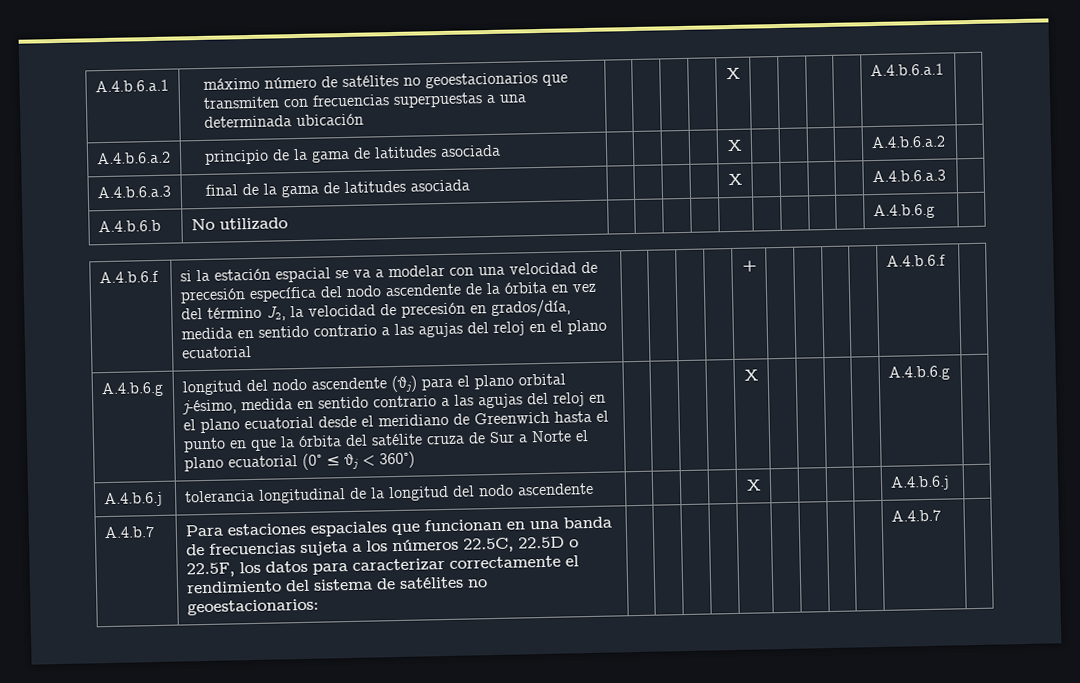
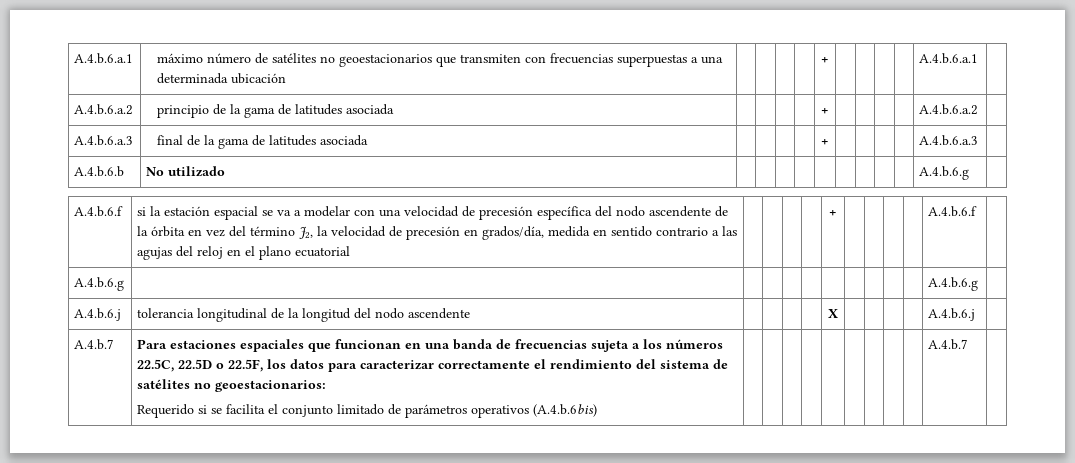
- A.4.b.6.a.1 | máximo número de satélites no geoestacionarios que transmiten con frecuencias superpuestas a una determinada ubicación | | | | | X | | | | | A.4.b.6.a.1 |
+ A.4.b.6.a.1 | máximo número de satélites no geoestacionarios que transmiten con frecuencias superpuestas a una determinada ubicación | | | | | + | | | | | A.4.b.6.a.1 |
- A.4.b.6.a.2 | principio de la gama de latitudes asociada | | | | | X | | | | | A.4.b.6.a.2 |
+ A.4.b.6.a.2 | principio de la gama de latitudes asociada | | | | | + | | | | | A.4.b.6.a.2 |
- A.4.b.6.a.3 | final de la gama de latitudes asociada | | | | | X | | | | | A.4.b.6.a.3 |
+ A.4.b.6.a.3 | final de la gama de latitudes asociada | | | | | + | | | | | A.4.b.6.a.3 |
- longitud del nodo ascendente (θj) para el plano orbital j-ésimo, medida en sentido contrario a las agujas del reloj en el plano ecuatorial desde el meridiano de Greenwich hasta el punto en que la órbita del satélite cruza de Sur a Norte el plano ecuatorial (0° ≤ θj < 360°) | | | | | X
+ Requerido si se facilita el conjunto limitado de parámetros operativos (A.4.b.6bis)

